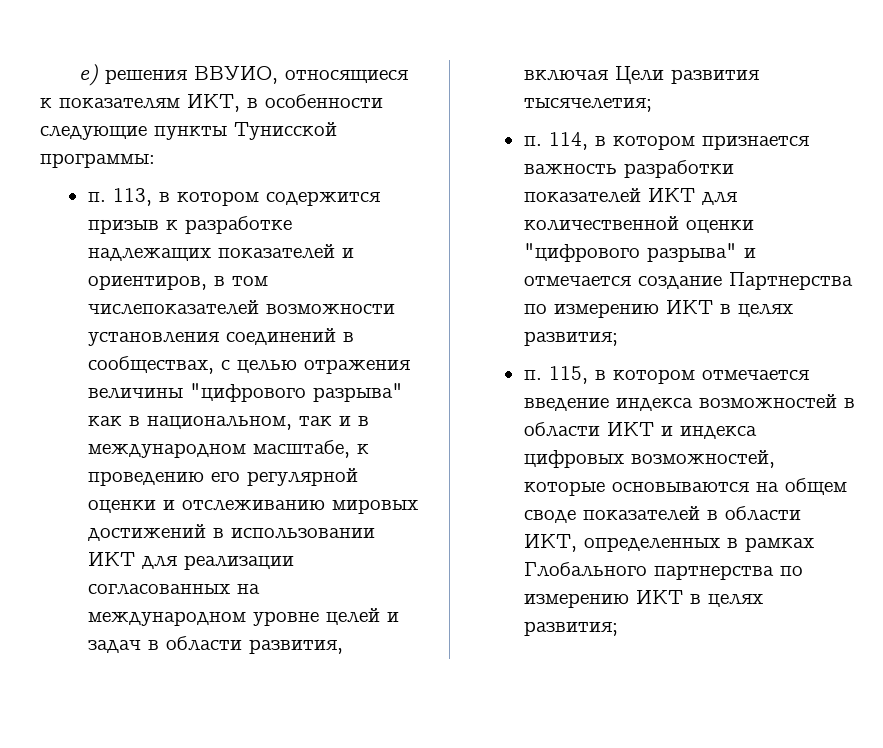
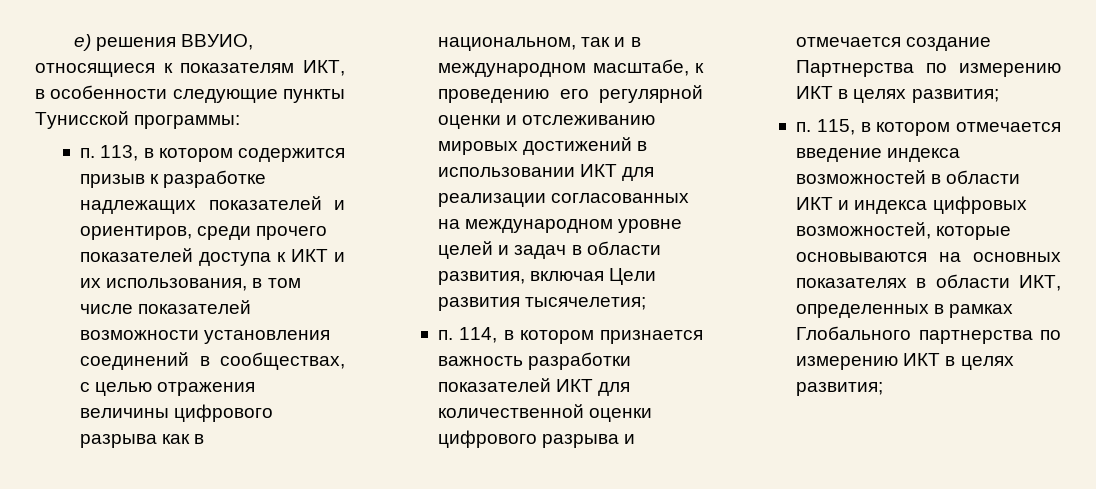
- п. 113, в котором содержится призыв к разработке надлежащих показателей и ориентиров, в том числепоказателей возможности установления соединений в сообществах, с целью отражения величины "цифрового разрыва" как в национальном, так и в международном масштабе, к проведению его регулярной оценки и отслеживанию мировых достижений в использовании ИКТ для реализации согласованных на международном уровне целей и задач в области развития, включая Цели развития тысячелетия;
+ п. 113, в котором содержится призыв к разработке надлежащих показателей и ориентиров, среди прочего показателей доступа к ИКТ и их использования, в том числе показателей возможности установления соединений в сообществах, с целью отражения величины цифрового разрыва как в национальном, так и в международном масштабе, к проведению его регулярной оценки и отслеживанию мировых достижений в использовании ИКТ для реализации согласованных на международном уровне целей и задач в области развития, включая Цели развития тысячелетия;
- п. 114, в котором признается важность разработки показателей ИКТ для количественной оценки "цифрового разрыва" и отмечается создание Партнерства по измерению ИКТ в целях развития;
+ п. 114, в котором признается важность разработки показателей ИКТ для количественной оценки цифрового разрыва и отмечается создание Партнерства по измерению ИКТ в целях развития;
- п. 115, в котором отмечается введение индекса возможностей в области ИКТ и индекса цифровых возможностей, которые основываются на общем своде показателей в области ИКТ, определенных в рамках Глобального партнерства по измерению ИКТ в целях развития;
+ п. 115, в котором отмечается введение индекса возможностей в области ИКТ и индекса цифровых возможностей, которые основываются на основных показателях в области ИКТ, определенных в рамках Глобального партнерства по измерению ИКТ в целях развития;

